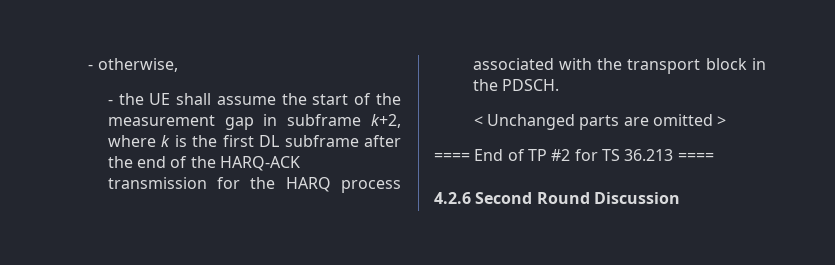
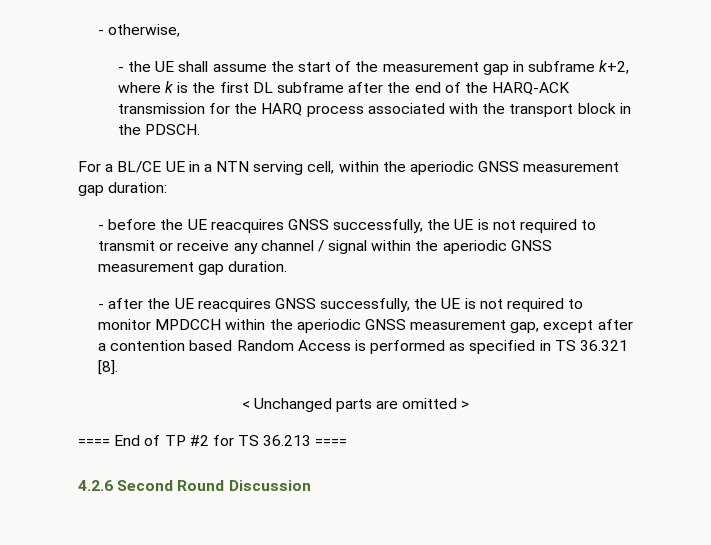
+ For a BL/CE UE in a NTN serving cell, within the aperiodic GNSS measurement gap duration:
+ - before the UE reacquires GNSS successfully, the UE is not required to transmit or receive any channel / signal within the aperiodic GNSS measurement gap duration.
+ - after the UE reacquires GNSS successfully, the UE is not required to monitor MPDCCH within the aperiodic GNSS measurement gap, except after a contention based Random Access is performed as specified in TS 36.321 [8].

